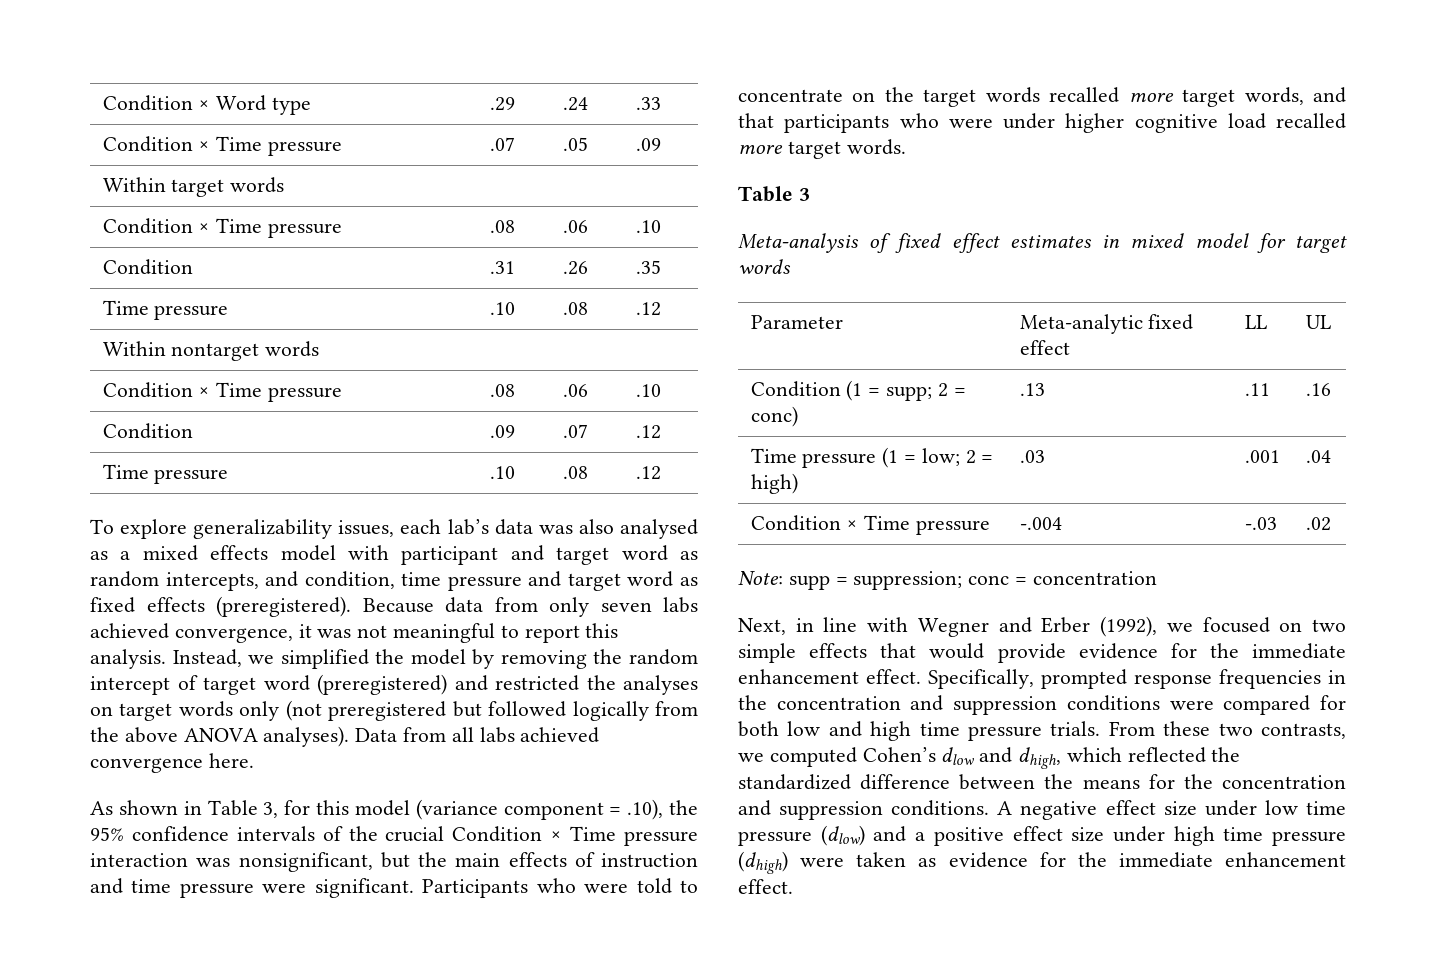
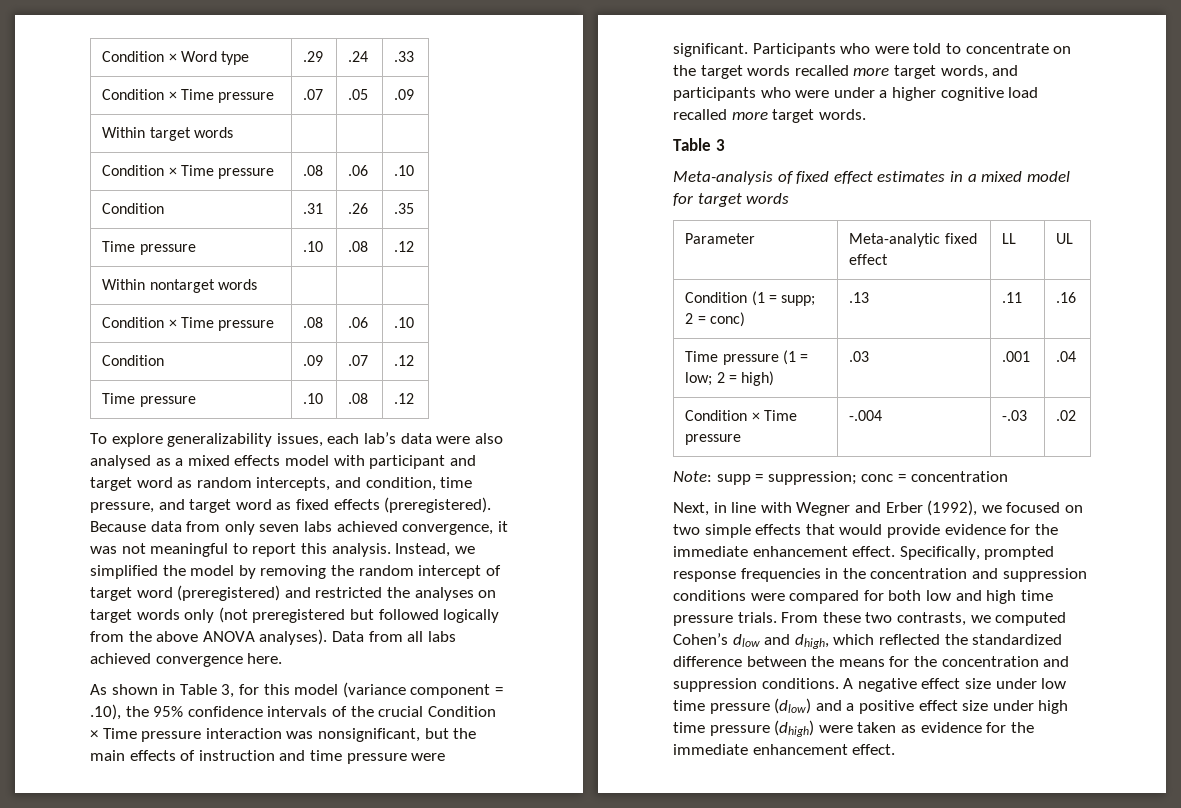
- To explore generalizability issues, each lab’s data was also analysed as a mixed effects model with participant and target word as random intercepts, and condition, time pressure and target word as fixed effects (preregistered).
+ To explore generalizability issues, each lab’s data were also analysed as a mixed effects model with participant and target word as random intercepts, and condition, time pressure, and target word as fixed effects (preregistered).
- Participants who were told to concentrate on the target words recalled more target words, and that participants who were under higher cognitive load recalled more target words.
+ Participants who were told to concentrate on the target words recalled more target words, and participants who were under a higher cognitive load recalled more target words.
- Meta-analysis of fixed effect estimates in mixed model for target words
+ Meta-analysis of fixed effect estimates in a mixed model for target words

